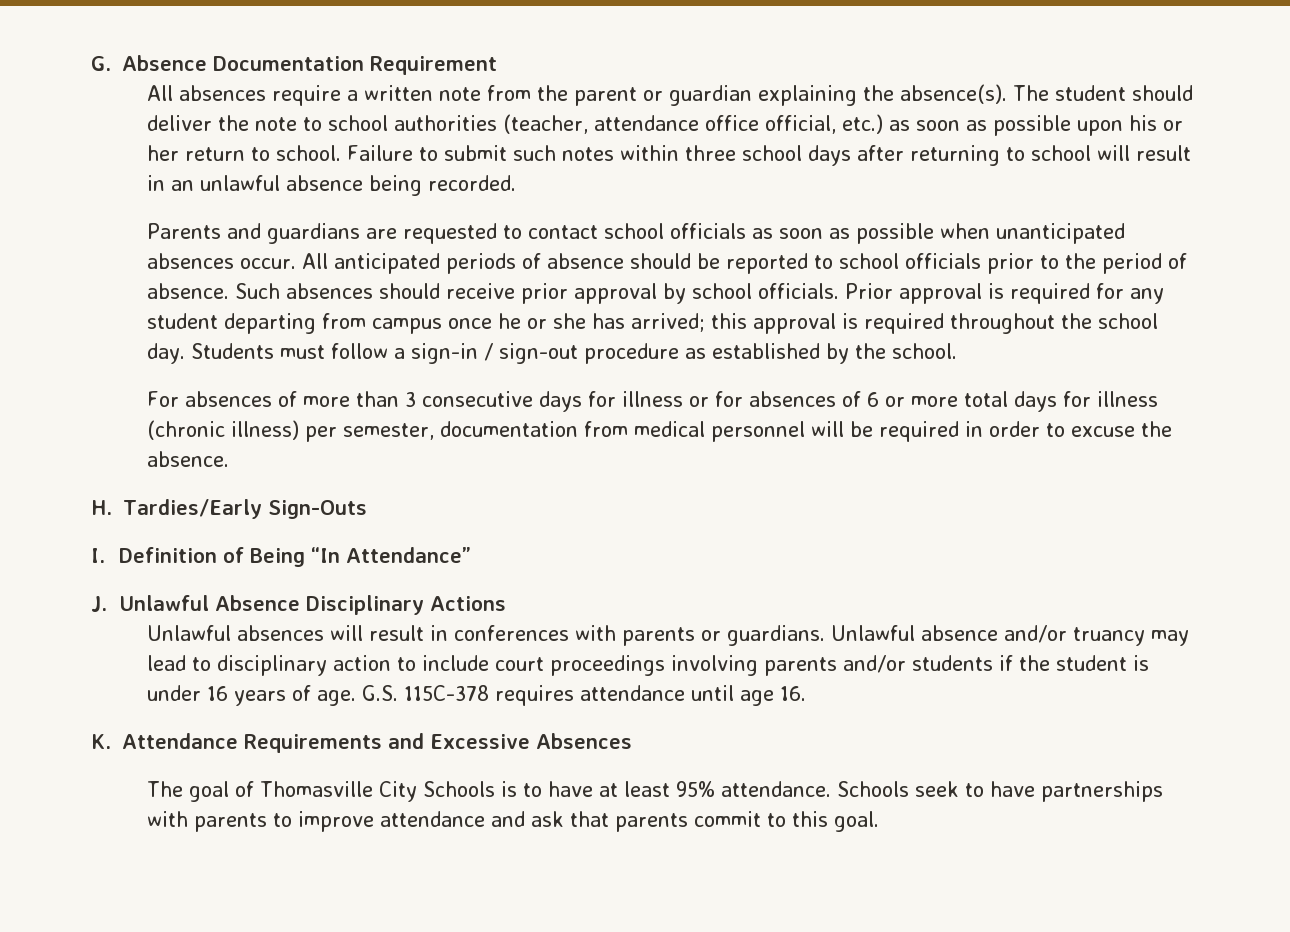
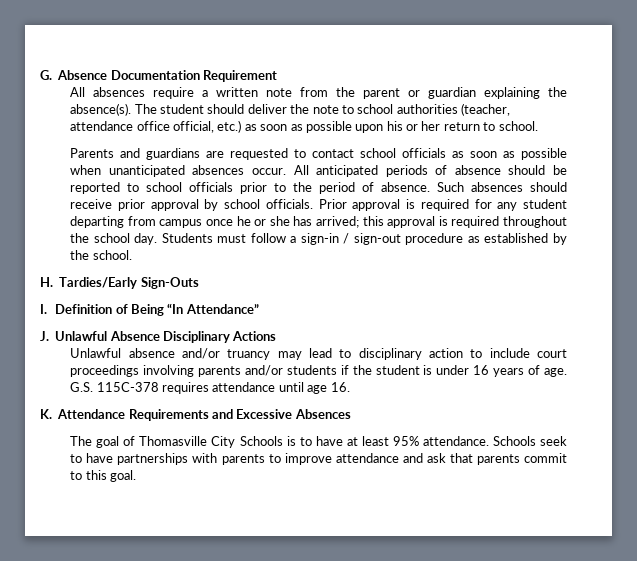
- Failure to submit such notes within three school days after returning to school will result in an unlawful absence being recorded.
- For absences of more than 3 consecutive days for illness or for absences of 6 or more total days for illness (chronic illness) per semester, documentation from medical personnel will be required in order to excuse the absence.
- Unlawful absences will result in conferences with parents or guardians. Unlawful absence and/or truancy may lead to disciplinary action to include court proceedings involving parents and/or students if the student is under 16 years of age.
+ Unlawful absence and/or truancy may lead to disciplinary action to include court proceedings involving parents and/or students if the student is under 16 years of age.

